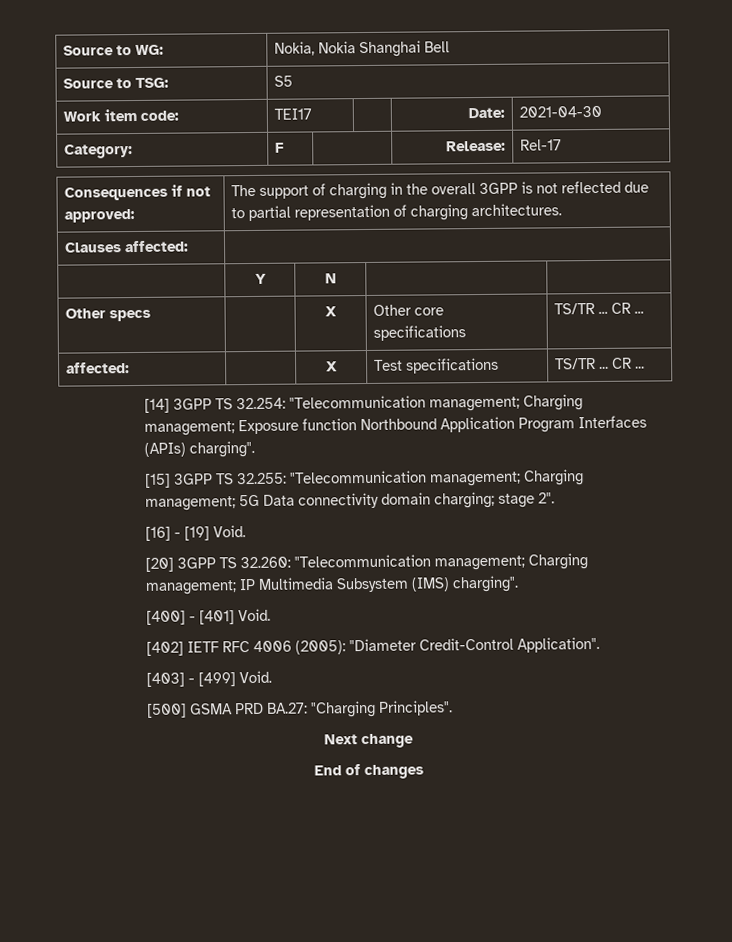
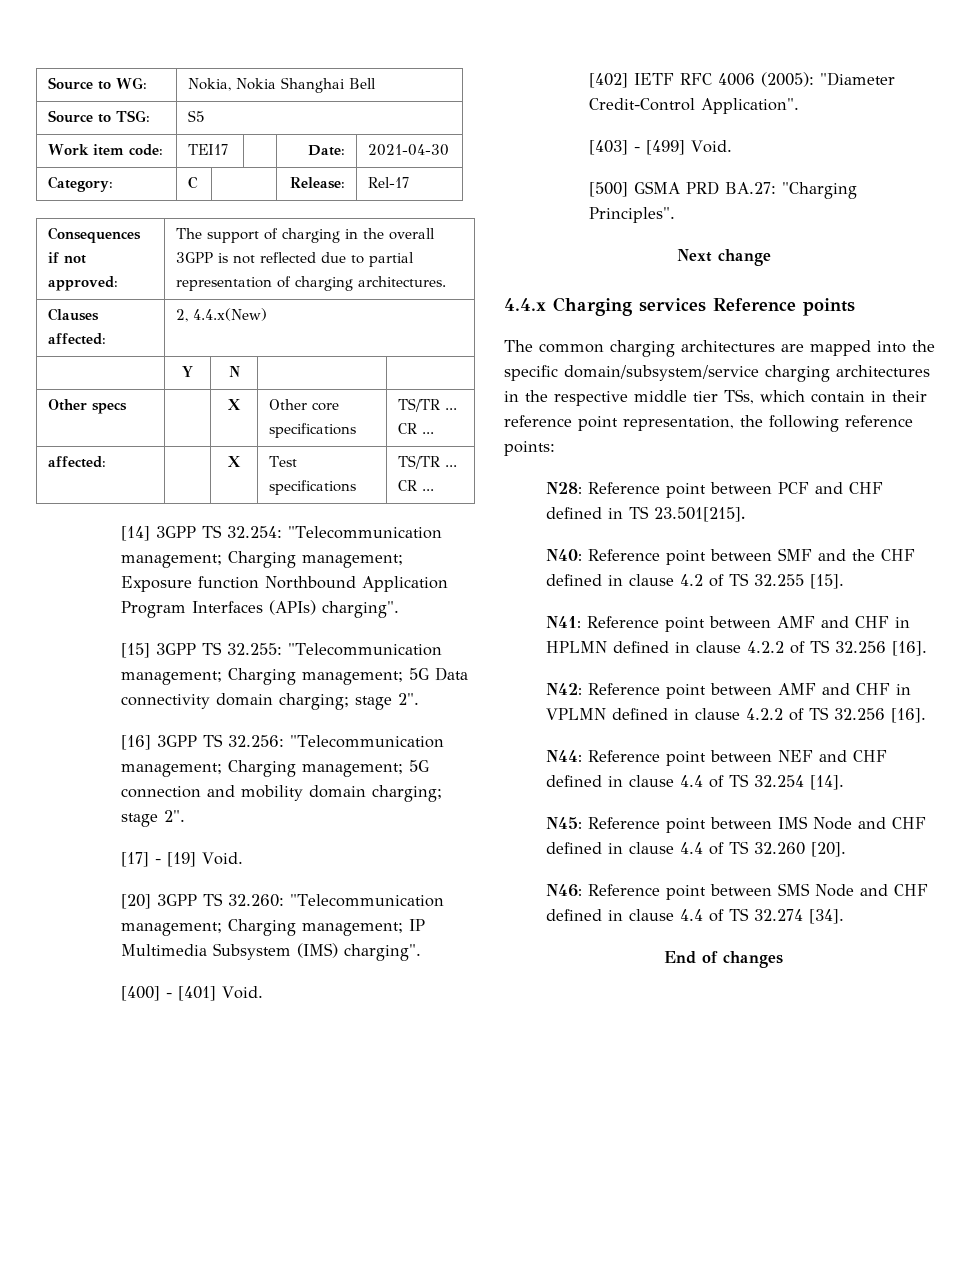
- Category: | F | | Release: | Rel-17
+ Category: | C | | Release: | Rel-17
- Clauses affected: |
+ Clauses affected: | 2, 4.4.x(New)
- [16] - [19] Void.
+ [16] 3GPP TS 32.256: "Telecommunication management; Charging management; 5G connection and mobility domain charging; stage 2".
+ [17] - [19] Void.
+ 4.4.x Charging services Reference points
+ The common charging architectures are mapped into the specific domain/subsystem/service charging architectures in the respective middle tier TSs, which contain in their reference point representation, the following reference points:
+ N28: Reference point between PCF and CHF defined in TS 23.501[215].
+ N40: Reference point between SMF and the CHF defined in clause 4.2 of TS 32.255 [15].
+ N41: Reference point between AMF and CHF in HPLMN defined in clause 4.2.2 of TS 32.256 [16].
+ N42: Reference point between AMF and CHF in VPLMN defined in clause 4.2.2 of TS 32.256 [16].
+ N44: Reference point between NEF and CHF defined in clause 4.4 of TS 32.254 [14].
+ N45: Reference point between IMS Node and CHF defined in clause 4.4 of TS 32.260 [20].
+ N46: Reference point between SMS Node and CHF defined in clause 4.4 of TS 32.274 [34].

